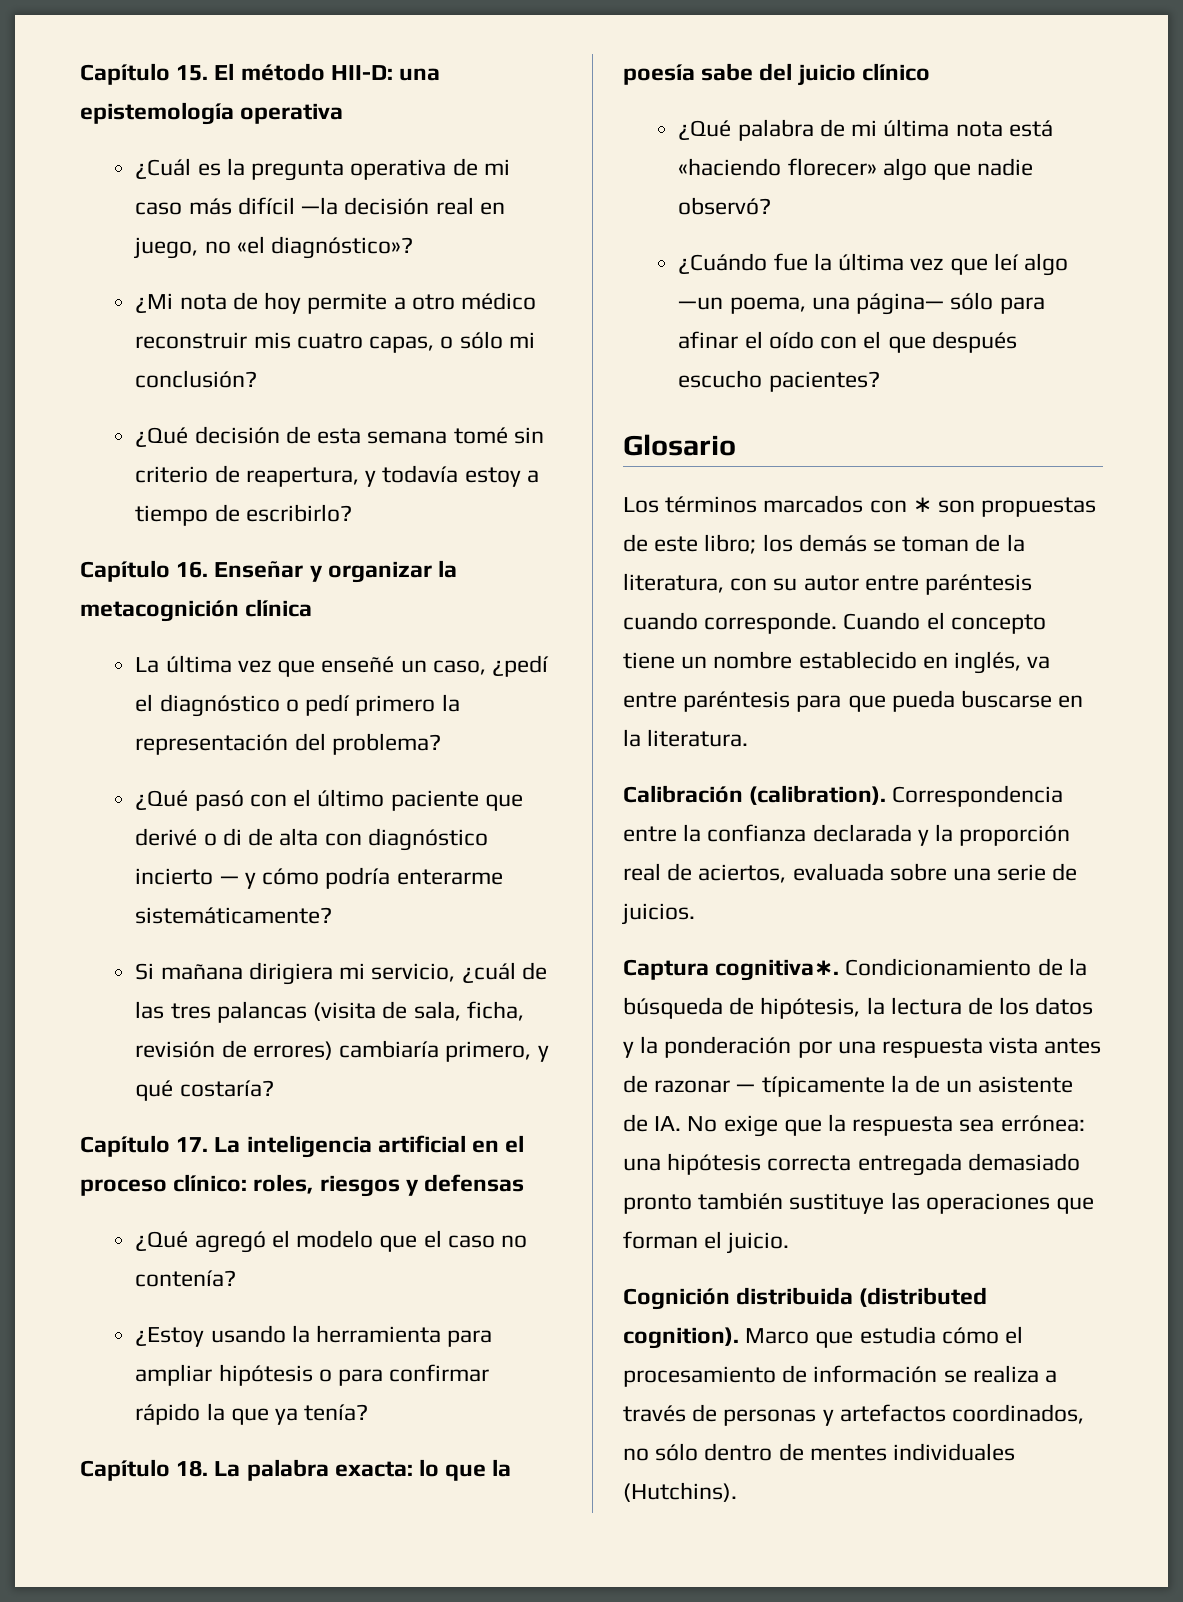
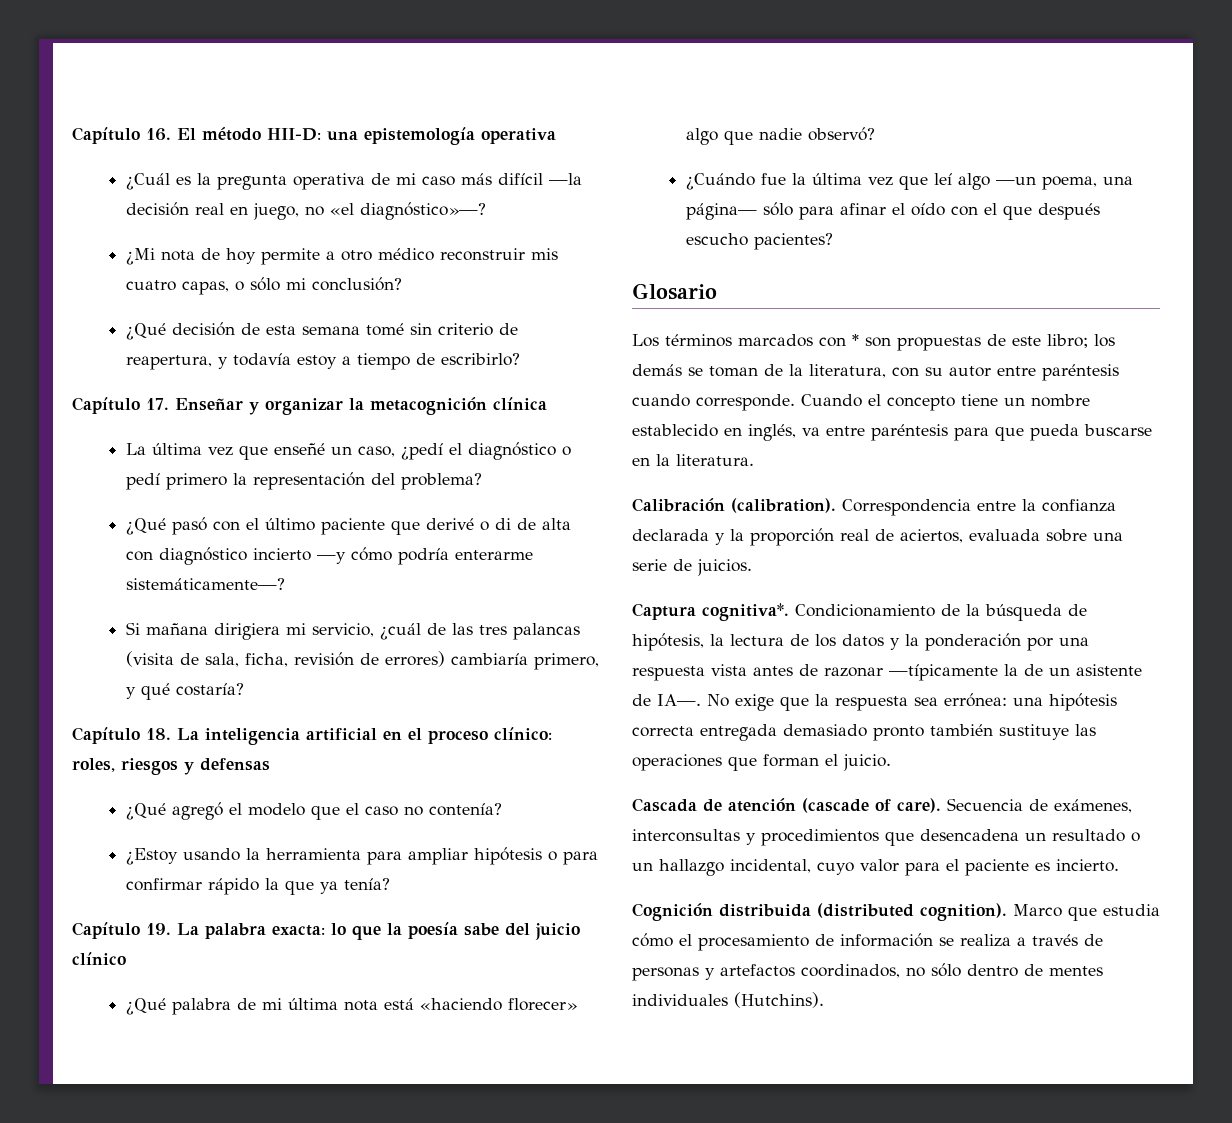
- Capítulo 15. El método HII-D: una epistemología operativa
+ Capítulo 16. El método HII-D: una epistemología operativa
- ¿Cuál es la pregunta operativa de mi caso más difícil —la decisión real en juego, no «el diagnóstico»?
+ ¿Cuál es la pregunta operativa de mi caso más difícil —la decisión real en juego, no «el diagnóstico»—?
- Capítulo 16. Enseñar y organizar la metacognición clínica
+ Capítulo 17. Enseñar y organizar la metacognición clínica
- ¿Qué pasó con el último paciente que derivé o di de alta con diagnóstico incierto — y cómo podría enterarme sistemáticamente?
+ ¿Qué pasó con el último paciente que derivé o di de alta con diagnóstico incierto —y cómo podría enterarme sistemáticamente—?
- Capítulo 17. La inteligencia artificial en el proceso clínico: roles, riesgos y defensas
+ Capítulo 18. La inteligencia artificial en el proceso clínico: roles, riesgos y defensas
- Capítulo 18. La palabra exacta: lo que la poesía sabe del juicio clínico
+ Capítulo 19. La palabra exacta: lo que la poesía sabe del juicio clínico
- Los términos marcados con ∗ son propuestas de este libro; los demás se toman de la literatura, con su autor entre paréntesis cuando corresponde.
+ Los términos marcados con * son propuestas de este libro; los demás se toman de la literatura, con su autor entre paréntesis cuando corresponde.
- Captura cognitiva∗.
+ Captura cognitiva*.
- Condicionamiento de la búsqueda de hipótesis, la lectura de los datos y la ponderación por una respuesta vista antes de razonar — típicamente la de un asistente de IA. No exige que la respuesta sea errónea: una hipótesis correcta entregada demasiado pronto también sustituye las operaciones que forman el juicio.
+ Condicionamiento de la búsqueda de hipótesis, la lectura de los datos y la ponderación por una respuesta vista antes de razonar —típicamente la de un asistente de IA—. No exige que la respuesta sea errónea: una hipótesis correcta entregada demasiado pronto también sustituye las operaciones que forman el juicio.
+ Cascada de atención (cascade of care). Secuencia de exámenes, interconsultas y procedimientos que desencadena un resultado o un hallazgo incidental, cuyo valor para el paciente es incierto.

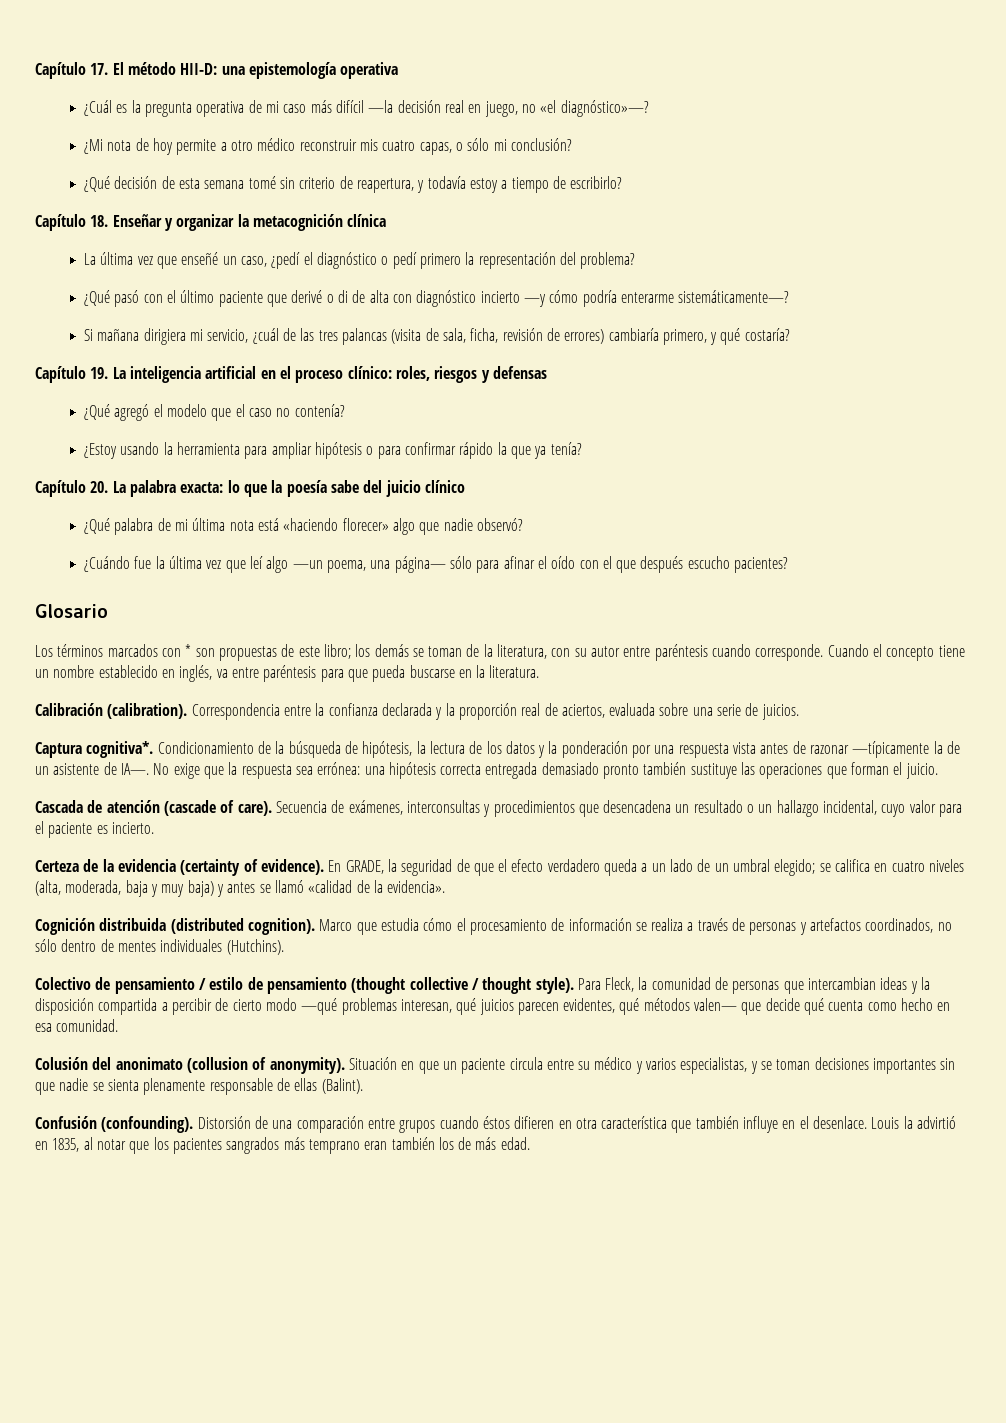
- Capítulo 16. El método HII-D: una epistemología operativa
+ Capítulo 17. El método HII-D: una epistemología operativa
- Capítulo 17. Enseñar y organizar la metacognición clínica
+ Capítulo 18. Enseñar y organizar la metacognición clínica
- Capítulo 18. La inteligencia artificial en el proceso clínico: roles, riesgos y defensas
+ Capítulo 19. La inteligencia artificial en el proceso clínico: roles, riesgos y defensas
- Capítulo 19. La palabra exacta: lo que la poesía sabe del juicio clínico
+ Capítulo 20. La palabra exacta: lo que la poesía sabe del juicio clínico
+ Certeza de la evidencia (certainty of evidence). En GRADE, la seguridad de que el efecto verdadero queda a un lado de un umbral elegido; se califica en cuatro niveles (alta, moderada, baja y muy baja) y antes se llamó «calidad de la evidencia».
+ Colectivo de pensamiento / estilo de pensamiento (thought collective / thought style). Para Fleck, la comunidad de personas que intercambian ideas y la disposición compartida a percibir de cierto modo —qué problemas interesan, qué juicios parecen evidentes, qué métodos valen— que decide qué cuenta como hecho en esa comunidad.
+ Colusión del anonimato (collusion of anonymity). Situación en que un paciente circula entre su médico y varios especialistas, y se toman decisiones importantes sin que nadie se sienta plenamente responsable de ellas (Balint).
+ Confusión (confounding). Distorsión de una comparación entre grupos cuando éstos difieren en otra característica que también influye en el desenlace. Louis la advirtió en 1835, al notar que los pacientes sangrados más temprano eran también los de más edad.

